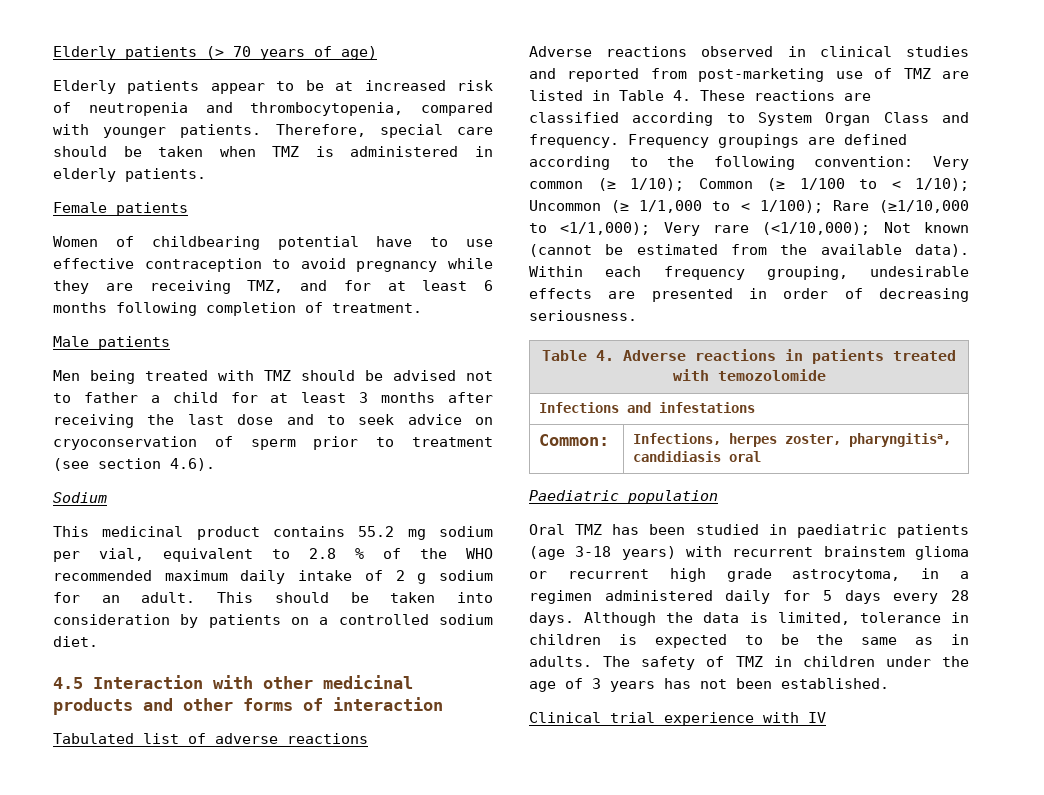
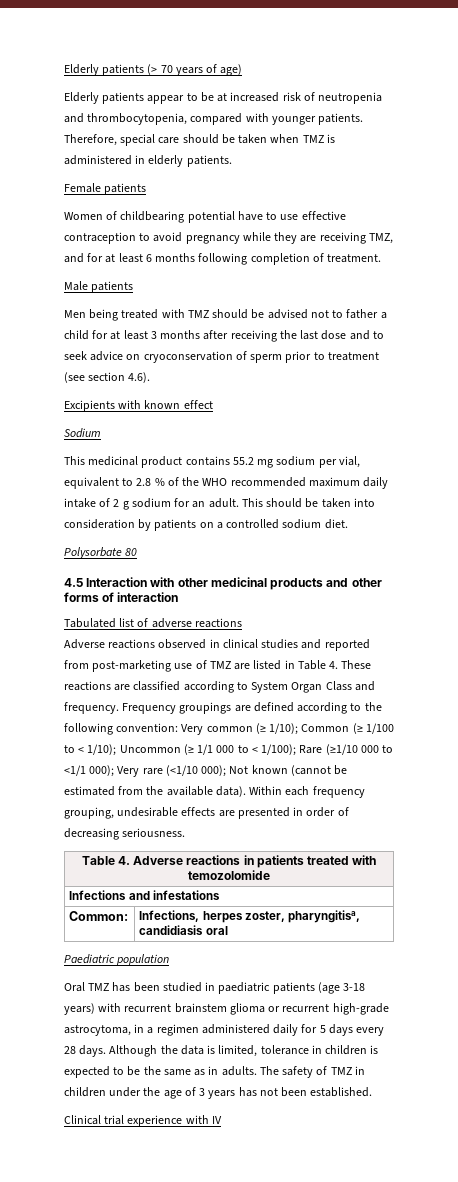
+ Excipients with known effect
+ Polysorbate 80
- Frequency groupings are defined according to the following convention: Very common (≥ 1/10); Common (≥ 1/100 to < 1/10); Uncommon (≥ 1/1,000 to < 1/100); Rare (≥1/10,000 to <1/1,000); Very rare (<1/10,000); Not known (cannot be estimated from the available data).
+ Frequency groupings are defined according to the following convention: Very common (≥ 1/10); Common (≥ 1/100 to < 1/10); Uncommon (≥ 1/1 000 to < 1/100); Rare (≥1/10 000 to <1/1 000); Very rare (<1/10 000); Not known (cannot be estimated from the available data).
- Oral TMZ has been studied in paediatric patients (age 3-18 years) with recurrent brainstem glioma or recurrent high grade astrocytoma, in a regimen administered daily for 5 days every 28 days.
+ Oral TMZ has been studied in paediatric patients (age 3-18 years) with recurrent brainstem glioma or recurrent high-grade astrocytoma, in a regimen administered daily for 5 days every 28 days.

